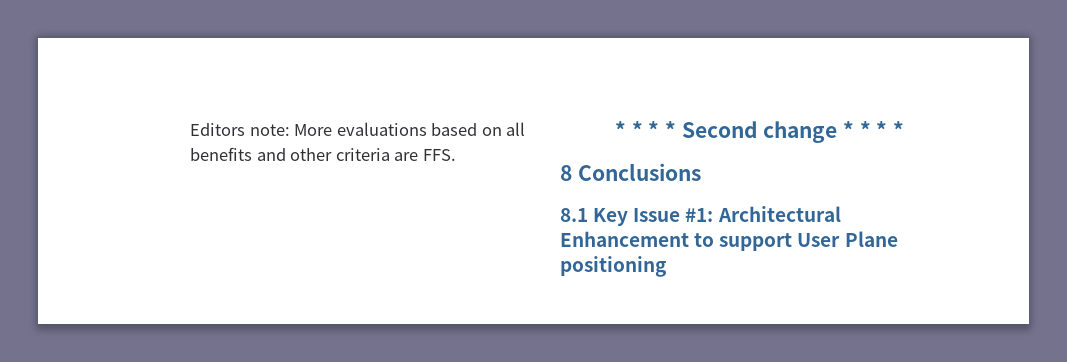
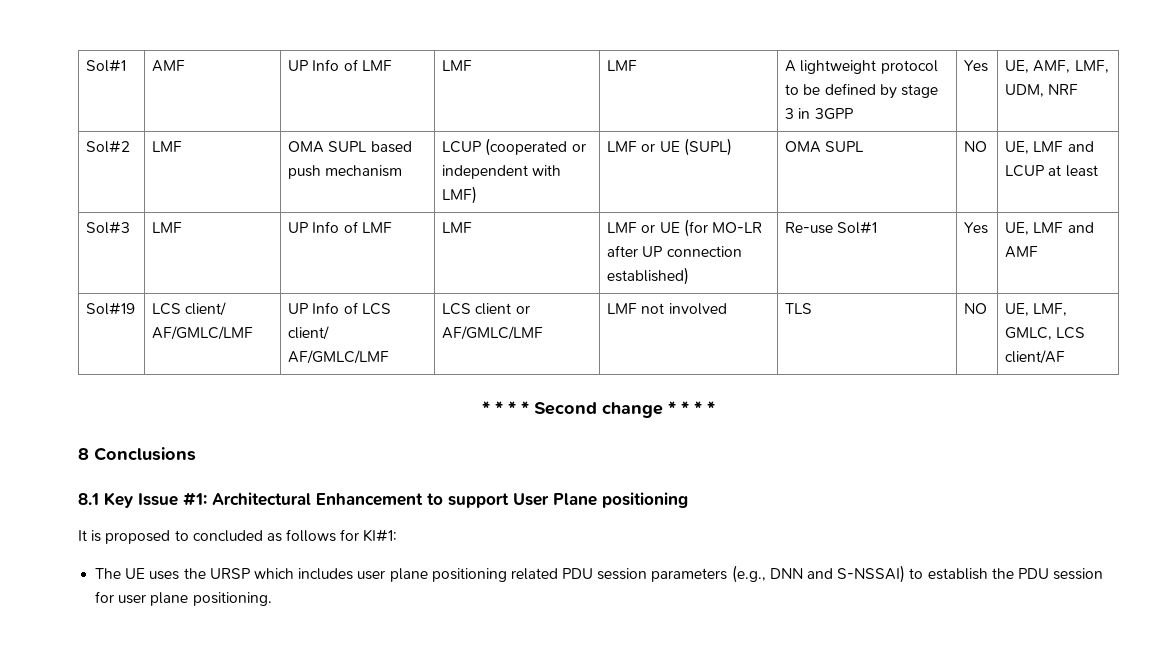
- Editors note: More evaluations based on all benefits and other criteria are FFS.
+ Sol#1 | AMF | UP Info of LMF | LMF | LMF | A lightweight protocol to be defined by stage 3 in 3GPP | Yes | UE, AMF, LMF, UDM, NRF
+ Sol#2 | LMF | OMA SUPL based push mechanism | LCUP (cooperated or independent with LMF) | LMF or UE (SUPL) | OMA SUPL | NO | UE, LMF and LCUP at least
+ Sol#3 | LMF | UP Info of LMF | LMF | LMF or UE (for MO-LR after UP connection established) | Re-use Sol#1 | Yes | UE, LMF and AMF
+ Sol#19 | LCS client/ AF/GMLC/LMF | UP Info of LCS client/ AF/GMLC/LMF | LCS client or AF/GMLC/LMF | LMF not involved | TLS | NO | UE, LMF, GMLC, LCS client/AF
+ It is proposed to concluded as follows for KI#1:
+ The UE uses the URSP which includes user plane positioning related PDU session parameters (e.g., DNN and S-NSSAI) to establish the PDU session for user plane positioning.

